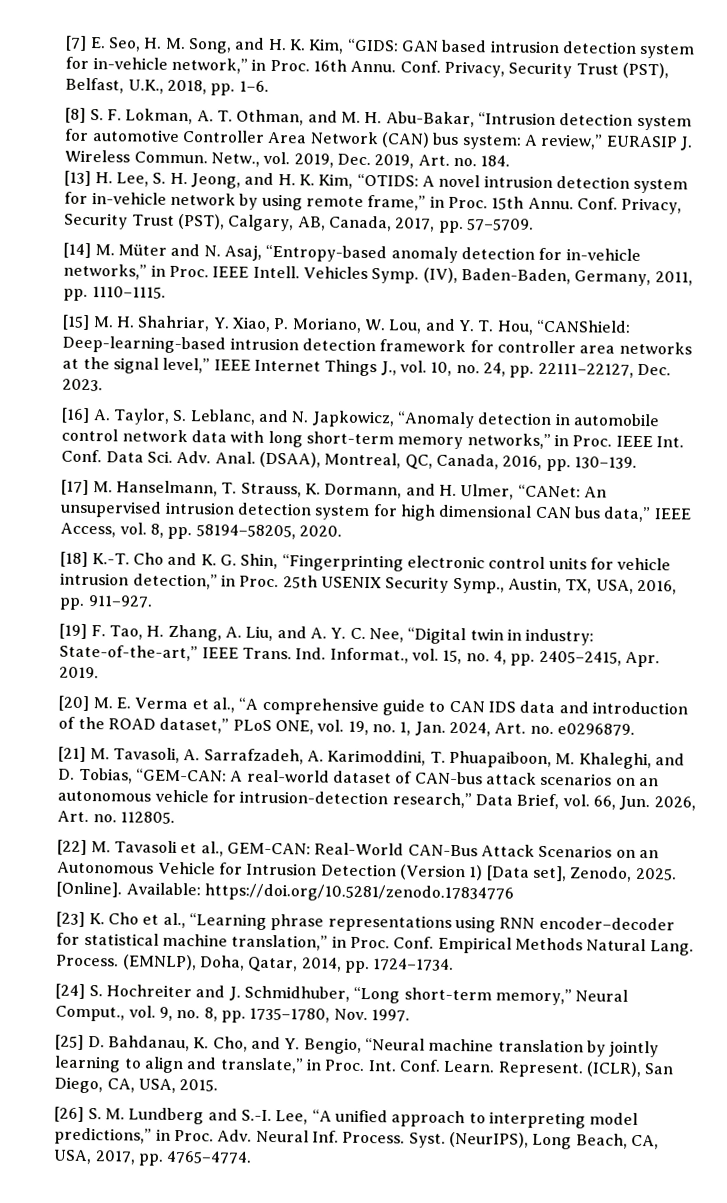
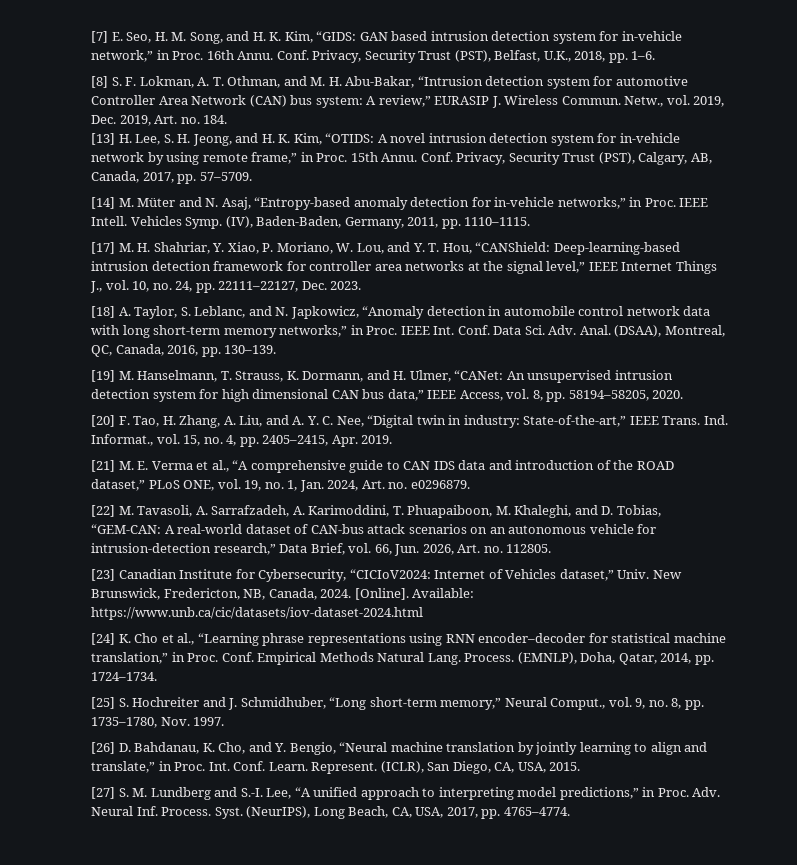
- [15] M. H. Shahriar, Y. Xiao, P. Moriano, W. Lou, and Y. T. Hou, “CANShield: Deep-learning-based intrusion detection framework for controller area networks at the signal level,” IEEE Internet Things J., vol. 10, no. 24, pp. 22111–22127, Dec. 2023.
+ [17] M. H. Shahriar, Y. Xiao, P. Moriano, W. Lou, and Y. T. Hou, “CANShield: Deep-learning-based intrusion detection framework for controller area networks at the signal level,” IEEE Internet Things J., vol. 10, no. 24, pp. 22111–22127, Dec. 2023.
- [16] A. Taylor, S. Leblanc, and N. Japkowicz, “Anomaly detection in automobile control network data with long short-term memory networks,” in Proc.
+ [18] A. Taylor, S. Leblanc, and N. Japkowicz, “Anomaly detection in automobile control network data with long short-term memory networks,” in Proc.
- [17] M. Hanselmann, T. Strauss, K. Dormann, and H. Ulmer, “CANet: An unsupervised intrusion detection system for high dimensional CAN bus data,” IEEE Access, vol. 8, pp. 58194–58205, 2020.
+ [19] M. Hanselmann, T. Strauss, K. Dormann, and H. Ulmer, “CANet: An unsupervised intrusion detection system for high dimensional CAN bus data,” IEEE Access, vol. 8, pp. 58194–58205, 2020.
- [18] K.-T. Cho and K. G. Shin, “Fingerprinting electronic control units for vehicle intrusion detection,” in Proc. 25th USENIX Security Symp., Austin, TX, USA, 2016, pp. 911–927.
- [19] F. Tao, H. Zhang, A. Liu, and A. Y. C. Nee, “Digital twin in industry: State-of-the-art,” IEEE Trans.
+ [20] F. Tao, H. Zhang, A. Liu, and A. Y. C. Nee, “Digital twin in industry: State-of-the-art,” IEEE Trans.
- [20] M. E. Verma et al., “A comprehensive guide to CAN IDS data and introduction of the ROAD dataset,” PLoS ONE, vol. 19, no. 1, Jan. 2024, Art. no. e0296879.
+ [21] M. E. Verma et al., “A comprehensive guide to CAN IDS data and introduction of the ROAD dataset,” PLoS ONE, vol. 19, no. 1, Jan. 2024, Art. no. e0296879.
- [21] M. Tavasoli, A. Sarrafzadeh, A. Karimoddini, T. Phuapaiboon, M. Khaleghi, and D. Tobias, “GEM-CAN: A real-world dataset of CAN-bus attack scenarios on an autonomous vehicle for intrusion-detection research,” Data Brief, vol. 66, Jun. 2026, Art. no. 112805.
+ [22] M. Tavasoli, A. Sarrafzadeh, A. Karimoddini, T. Phuapaiboon, M. Khaleghi, and D. Tobias, “GEM-CAN: A real-world dataset of CAN-bus attack scenarios on an autonomous vehicle for intrusion-detection research,” Data Brief, vol. 66, Jun. 2026, Art. no. 112805.
- [22] M. Tavasoli et al., GEM-CAN: Real-World CAN-Bus Attack Scenarios on an Autonomous Vehicle for Intrusion Detection (Version 1) [Data set], Zenodo, 2025. [Online]. Available: https://doi.org/10.5281/zenodo.17834776
- [23] K. Cho et al., “Learning phrase representations using RNN encoder–decoder for statistical machine translation,” in Proc.
+ [23] Canadian Institute for Cybersecurity, “CICIoV2024: Internet of Vehicles dataset,” Univ. New Brunswick, Fredericton, NB, Canada, 2024. [Online]. Available: https://www.unb.ca/cic/datasets/iov-dataset-2024.html
+ [24] K. Cho et al., “Learning phrase representations using RNN encoder–decoder for statistical machine translation,” in Proc.
- [24] S. Hochreiter and J. Schmidhuber, “Long short-term memory,” Neural Comput., vol. 9, no. 8, pp. 1735–1780, Nov. 1997.
+ [25] S. Hochreiter and J. Schmidhuber, “Long short-term memory,” Neural Comput., vol. 9, no. 8, pp. 1735–1780, Nov. 1997.
- [25] D. Bahdanau, K. Cho, and Y. Bengio, “Neural machine translation by jointly learning to align and translate,” in Proc.
+ [26] D. Bahdanau, K. Cho, and Y. Bengio, “Neural machine translation by jointly learning to align and translate,” in Proc.
- [26] S. M. Lundberg and S.-I. Lee, “A unified approach to interpreting model predictions,” in Proc.
+ [27] S. M. Lundberg and S.-I. Lee, “A unified approach to interpreting model predictions,” in Proc.

